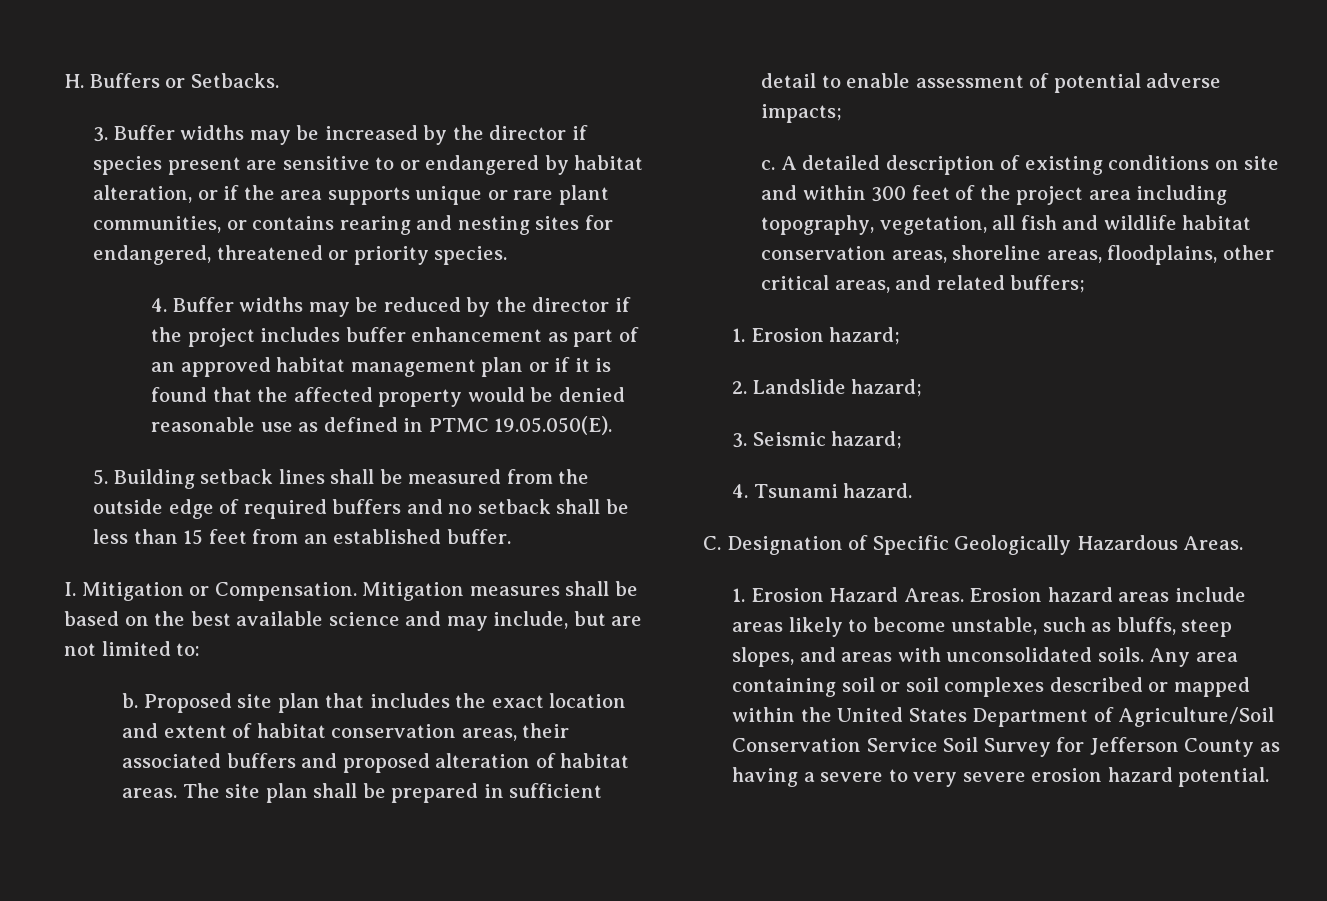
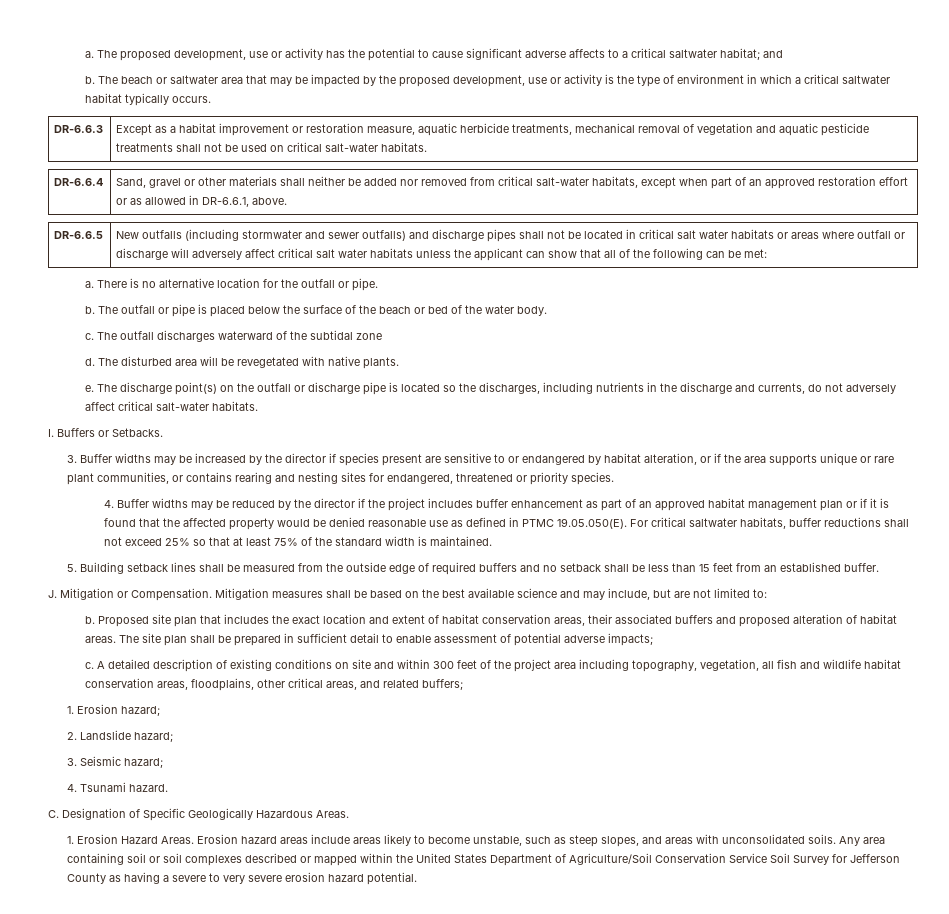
- H. Buffers or Setbacks.
+ a. The proposed development, use or activity has the potential to cause significant adverse affects to a critical saltwater habitat; and
+ b. The beach or saltwater area that may be impacted by the proposed development, use or activity is the type of environment in which a critical saltwater habitat typically occurs.
+ DR-6.6.3 | Except as a habitat improvement or restoration measure, aquatic herbicide treatments, mechanical removal of vegetation and aquatic pesticide treatments shall not be used on critical salt-water habitats.
+ DR-6.6.4 | Sand, gravel or other materials shall neither be added nor removed from critical salt-water habitats, except when part of an approved restoration effort or as allowed in DR-6.6.1, above.
+ DR-6.6.5 | New outfalls (including stormwater and sewer outfalls) and discharge pipes shall not be located in critical salt water habitats or areas where outfall or discharge will adversely affect critical salt water habitats unless the applicant can show that all of the following can be met:
+ a. There is no alternative location for the outfall or pipe.
+ b. The outfall or pipe is placed below the surface of the beach or bed of the water body.
+ c. The outfall discharges waterward of the subtidal zone
+ d. The disturbed area will be revegetated with native plants.
+ e. The discharge point(s) on the outfall or discharge pipe is located so the discharges, including nutrients in the discharge and currents, do not adversely affect critical salt-water habitats.
+ I. Buffers or Setbacks.
- 4. Buffer widths may be reduced by the director if the project includes buffer enhancement as part of an approved habitat management plan or if it is found that the affected property would be denied reasonable use as defined in PTMC 19.05.050(E).
+ 4. Buffer widths may be reduced by the director if the project includes buffer enhancement as part of an approved habitat management plan or if it is found that the affected property would be denied reasonable use as defined in PTMC 19.05.050(E). For critical saltwater habitats, buffer reductions shall not exceed 25% so that at least 75% of the standard width is maintained.
- I. Mitigation or Compensation.
+ J. Mitigation or Compensation.
- A detailed description of existing conditions on site and within 300 feet of the project area including topography, vegetation, all fish and wildlife habitat conservation areas, shoreline areas, floodplains, other critical areas, and related buffers;
+ A detailed description of existing conditions on site and within 300 feet of the project area including topography, vegetation, all fish and wildlife habitat conservation areas, floodplains, other critical areas, and related buffers;
- Erosion hazard areas include areas likely to become unstable, such as bluffs, steep slopes, and areas with unconsolidated soils.
+ Erosion hazard areas include areas likely to become unstable, such as steep slopes, and areas with unconsolidated soils.

